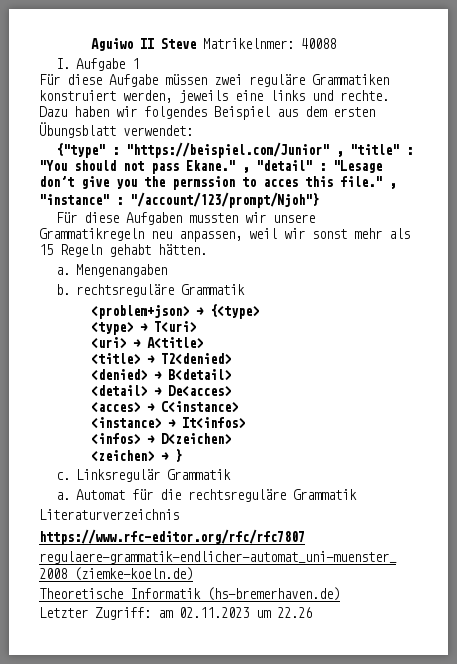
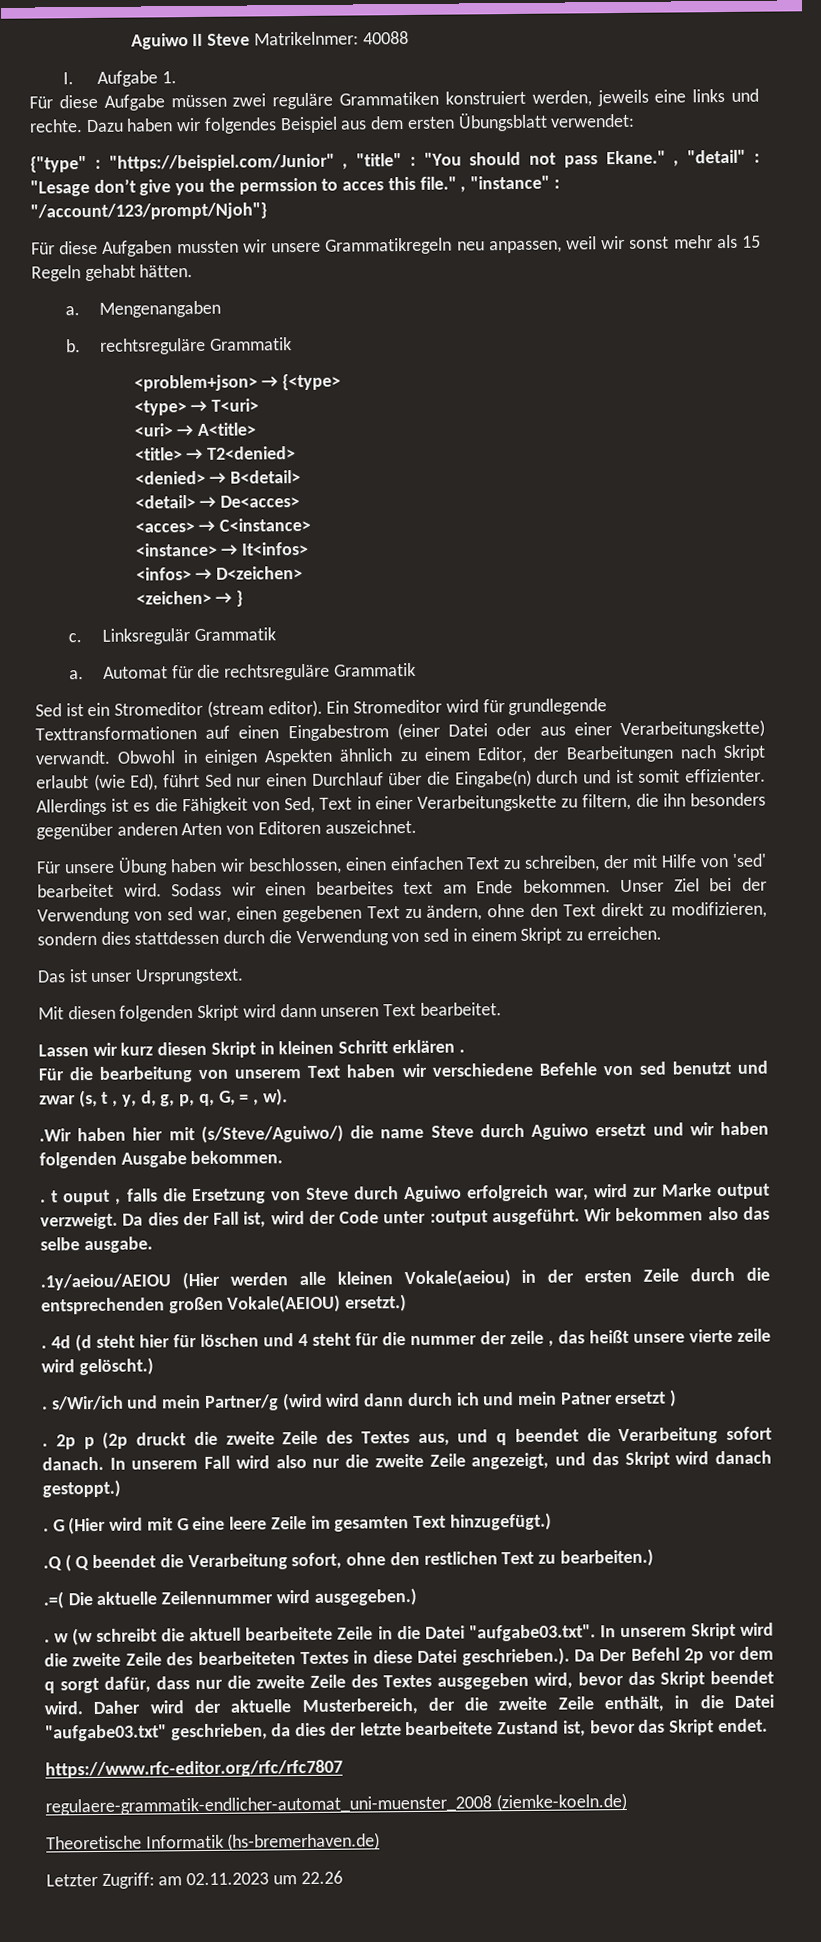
- I. Aufgabe 1
+ I. Aufgabe 1.
- Literaturverzeichnis
+ Sed ist ein Stromeditor (stream editor). Ein Stromeditor wird für grundlegende Texttransformationen auf einen Eingabestrom (einer Datei oder aus einer Verarbeitungskette) verwandt. Obwohl in einigen Aspekten ähnlich zu einem Editor, der Bearbeitungen nach Skript erlaubt (wie Ed), führt Sed nur einen Durchlauf über die Eingabe(n) durch und ist somit effizienter. Allerdings ist es die Fähigkeit von Sed, Text in einer Verarbeitungskette zu filtern, die ihn besonders gegenüber anderen Arten von Editoren auszeichnet.
+ Für unsere Übung haben wir beschlossen, einen einfachen Text zu schreiben, der mit Hilfe von 'sed' bearbeitet wird. Sodass wir einen bearbeites text am Ende bekommen. Unser Ziel bei der Verwendung von sed war, einen gegebenen Text zu ändern, ohne den Text direkt zu modifizieren, sondern dies stattdessen durch die Verwendung von sed in einem Skript zu erreichen.
+ Das ist unser Ursprungstext.
+ Mit diesen folgenden Skript wird dann unseren Text bearbeitet.
+ Lassen wir kurz diesen Skript in kleinen Schritt erklären .
+ Für die bearbeitung von unserem Text haben wir verschiedene Befehle von sed benutzt und zwar (s, t , y, d, g, p, q, G, = , w).
+ .Wir haben hier mit (s/Steve/Aguiwo/) die name Steve durch Aguiwo ersetzt und wir haben folgenden Ausgabe bekommen.
+ . t ouput , falls die Ersetzung von Steve durch Aguiwo erfolgreich war, wird zur Marke output verzweigt. Da dies der Fall ist, wird der Code unter :output ausgeführt. Wir bekommen also das selbe ausgabe.
+ .1y/aeiou/AEIOU (Hier werden alle kleinen Vokale(aeiou) in der ersten Zeile durch die entsprechenden großen Vokale(AEIOU) ersetzt.)
+ . 4d (d steht hier für löschen und 4 steht für die nummer der zeile , das heißt unsere vierte zeile wird gelöscht.)
+ . s/Wir/ich und mein Partner/g (wird wird dann durch ich und mein Patner ersetzt )
+ . 2p p (2p druckt die zweite Zeile des Textes aus, und q beendet die Verarbeitung sofort danach. In unserem Fall wird also nur die zweite Zeile angezeigt, und das Skript wird danach gestoppt.)
+ . G (Hier wird mit G eine leere Zeile im gesamten Text hinzugefügt.)
+ .Q ( Q beendet die Verarbeitung sofort, ohne den restlichen Text zu bearbeiten.)
+ .=( Die aktuelle Zeilennummer wird ausgegeben.)
+ . w (w schreibt die aktuell bearbeitete Zeile in die Datei "aufgabe03.txt". In unserem Skript wird die zweite Zeile des bearbeiteten Textes in diese Datei geschrieben.). Da Der Befehl 2p vor dem q sorgt dafür, dass nur die zweite Zeile des Textes ausgegeben wird, bevor das Skript beendet wird. Daher wird der aktuelle Musterbereich, der die zweite Zeile enthält, in die Datei "aufgabe03.txt" geschrieben, da dies der letzte bearbeitete Zustand ist, bevor das Skript endet.

